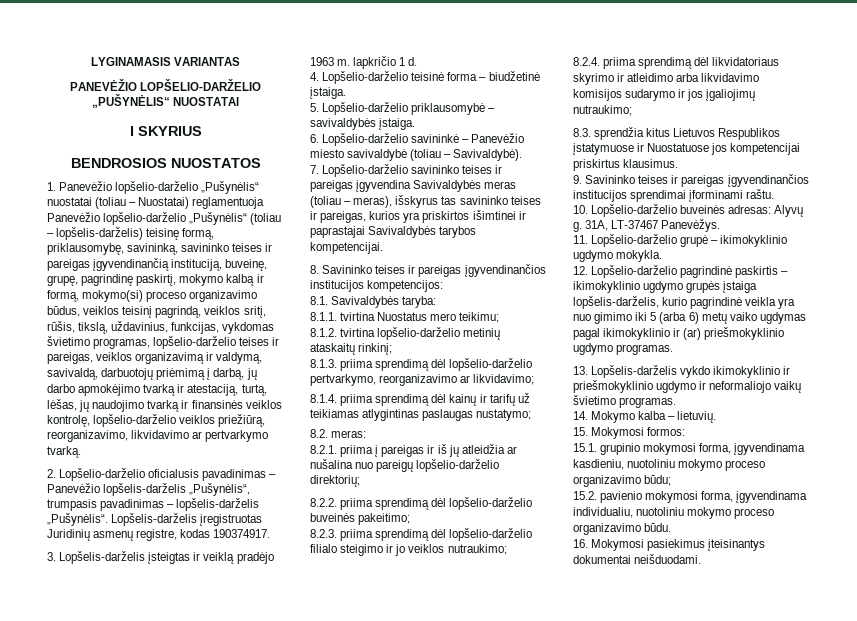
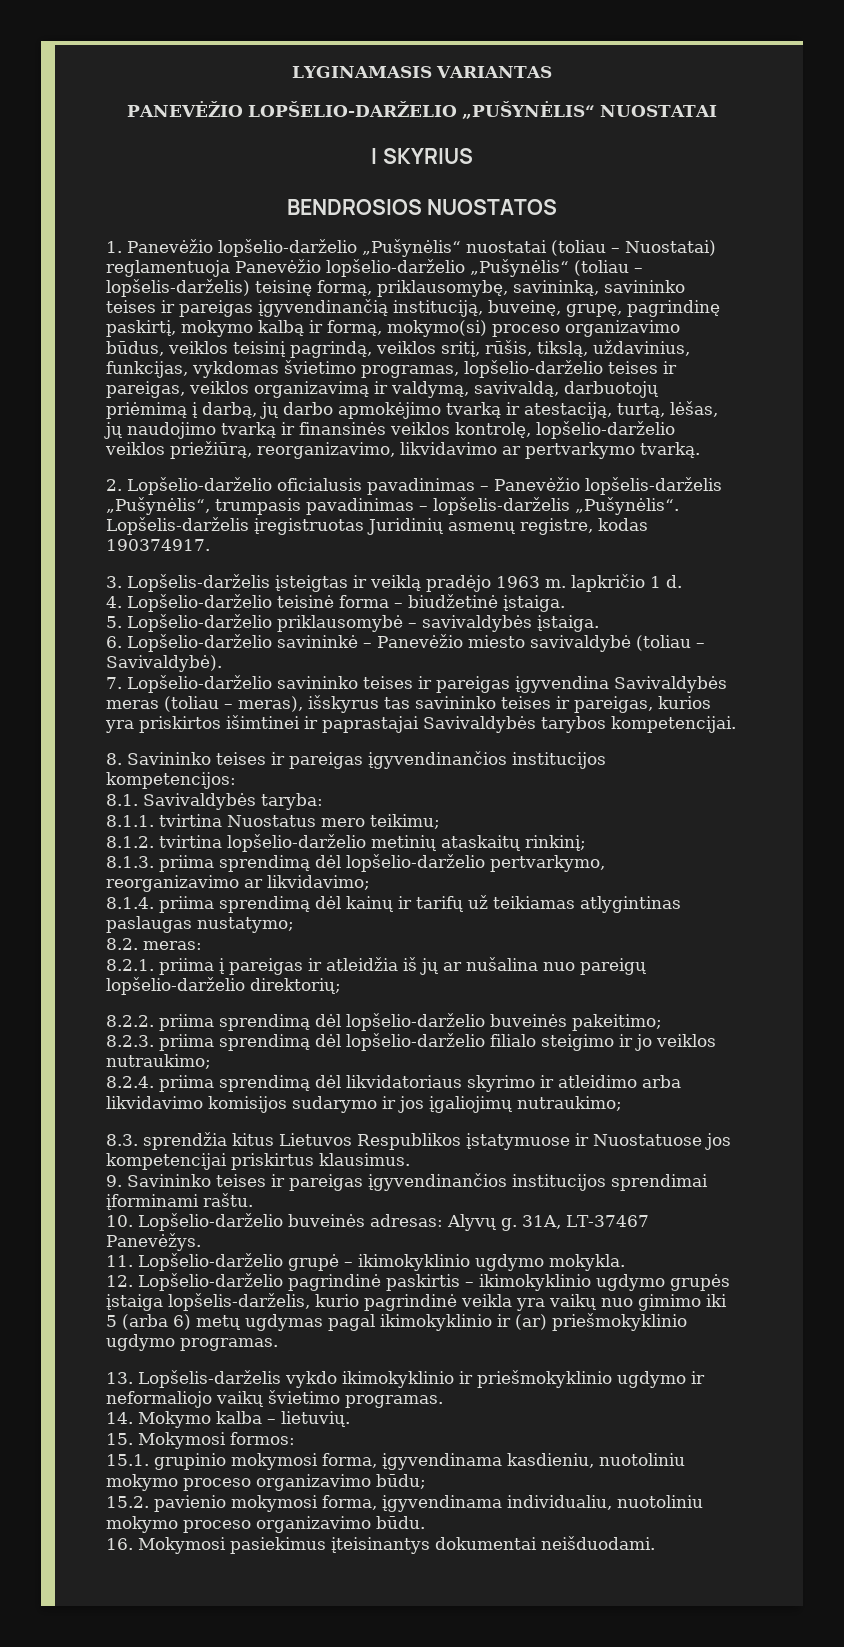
- 8.2.1. priima į pareigas ir iš jų atleidžia ar nušalina nuo pareigų lopšelio-darželio direktorių;
+ 8.2.1. priima į pareigas ir atleidžia iš jų ar nušalina nuo pareigų lopšelio-darželio direktorių;
- 12. Lopšelio-darželio pagrindinė paskirtis – ikimokyklinio ugdymo grupės įstaiga lopšelis-darželis, kurio pagrindinė veikla yra nuo gimimo iki 5 (arba 6) metų vaiko ugdymas pagal ikimokyklinio ir (ar) priešmokyklinio ugdymo programas.
+ 12. Lopšelio-darželio pagrindinė paskirtis – ikimokyklinio ugdymo grupės įstaiga lopšelis-darželis, kurio pagrindinė veikla yra vaikų nuo gimimo iki 5 (arba 6) metų ugdymas pagal ikimokyklinio ir (ar) priešmokyklinio ugdymo programas.

